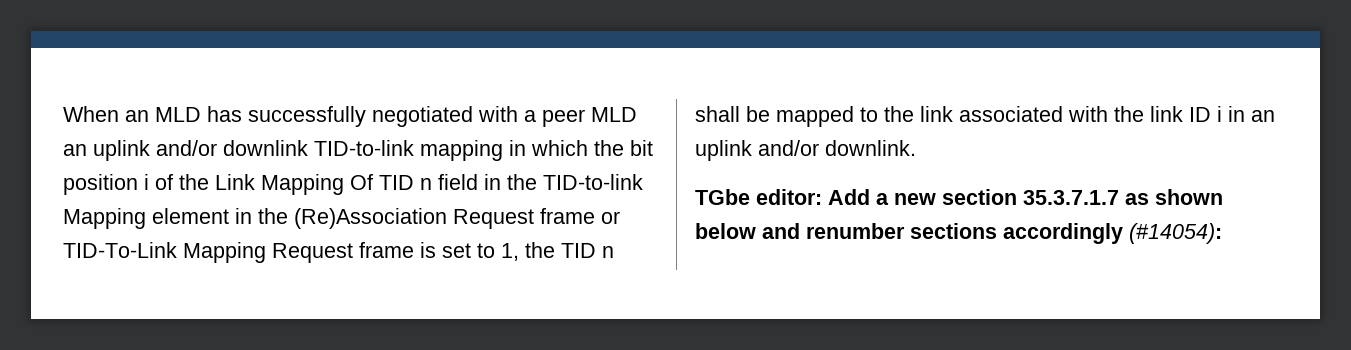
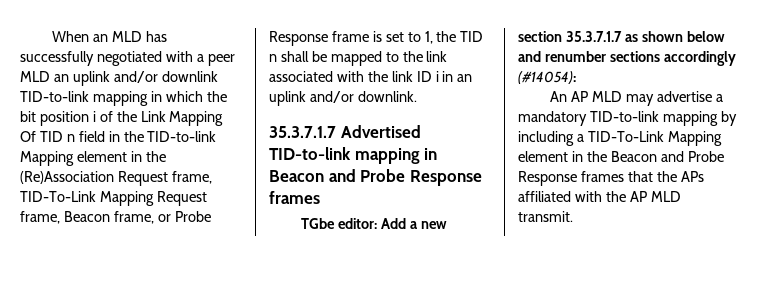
- When an MLD has successfully negotiated with a peer MLD an uplink and/or downlink TID-to-link mapping in which the bit position i of the Link Mapping Of TID n field in the TID-to-link Mapping element in the (Re)Association Request frame or TID-To-Link Mapping Request frame is set to 1, the TID n shall be mapped to the link associated with the link ID i in an uplink and/or downlink.
+ When an MLD has successfully negotiated with a peer MLD an uplink and/or downlink TID-to-link mapping in which the bit position i of the Link Mapping Of TID n field in the TID-to-link Mapping element in the (Re)Association Request frame, TID-To-Link Mapping Request frame, Beacon frame, or Probe Response frame is set to 1, the TID n shall be mapped to the link associated with the link ID i in an uplink and/or downlink.
+ 35.3.7.1.7 Advertised TID-to-link mapping in Beacon and Probe Response frames
+ An AP MLD may advertise a mandatory TID-to-link mapping by including a TID-To-Link Mapping element in the Beacon and Probe Response frames that the APs affiliated with the AP MLD transmit.

